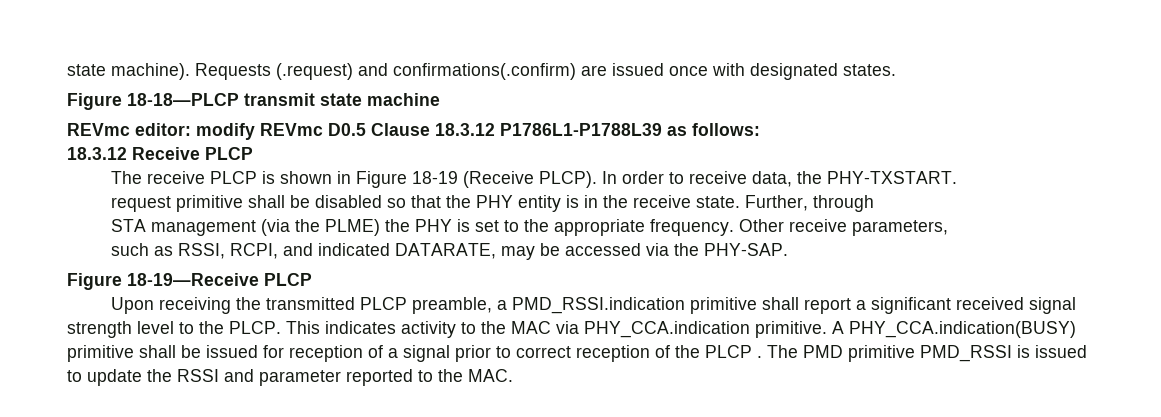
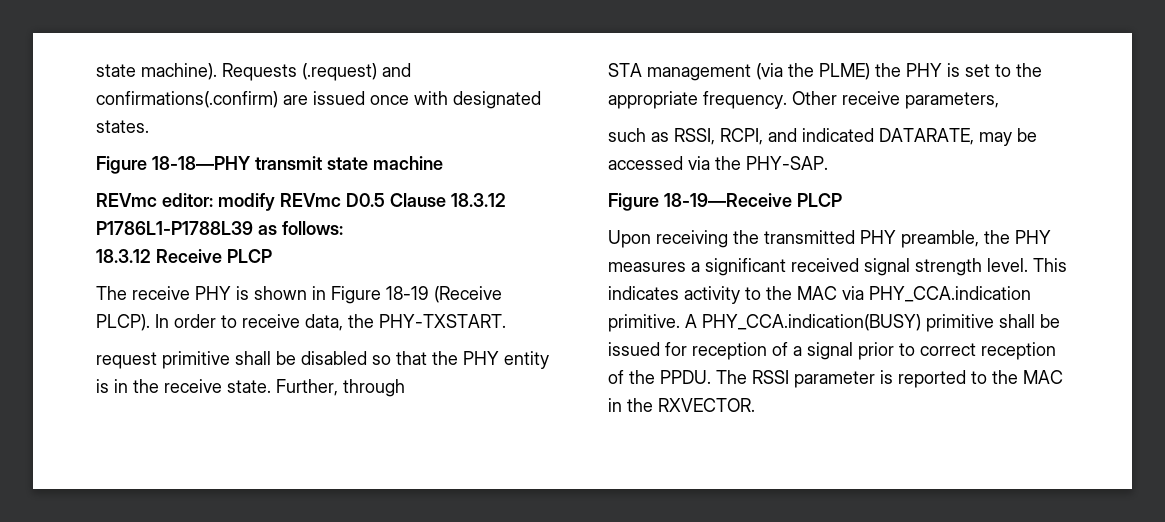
- Figure 18-18—PLCP transmit state machine
+ Figure 18-18—PHY transmit state machine
- The receive PLCP is shown in Figure 18-19 (Receive PLCP).
+ The receive PHY is shown in Figure 18-19 (Receive PLCP).
- Upon receiving the transmitted PLCP preamble, a PMD_RSSI.indication primitive shall report a significant received signal strength level to the PLCP.
+ Upon receiving the transmitted PHY preamble, the PHY measures a significant received signal strength level.
- A PHY_CCA.indication(BUSY) primitive shall be issued for reception of a signal prior to correct reception of the PLCP . The PMD primitive PMD_RSSI is issued to update the RSSI and parameter reported to the MAC.
+ A PHY_CCA.indication(BUSY) primitive shall be issued for reception of a signal prior to correct reception of the PPDU. The RSSI parameter is reported to the MAC in the RXVECTOR.

